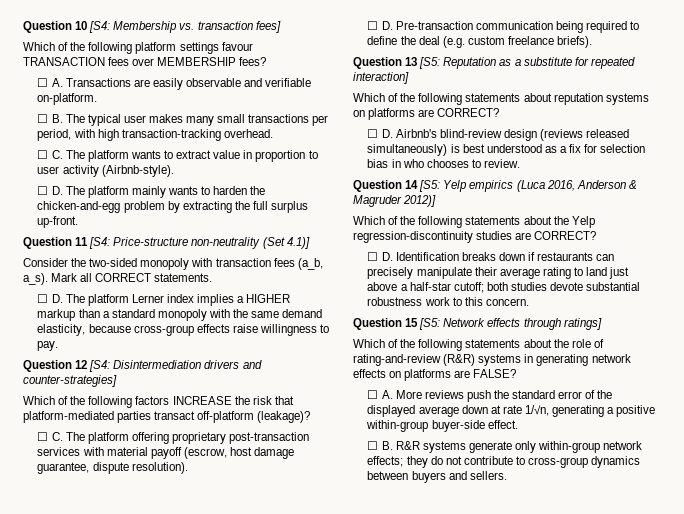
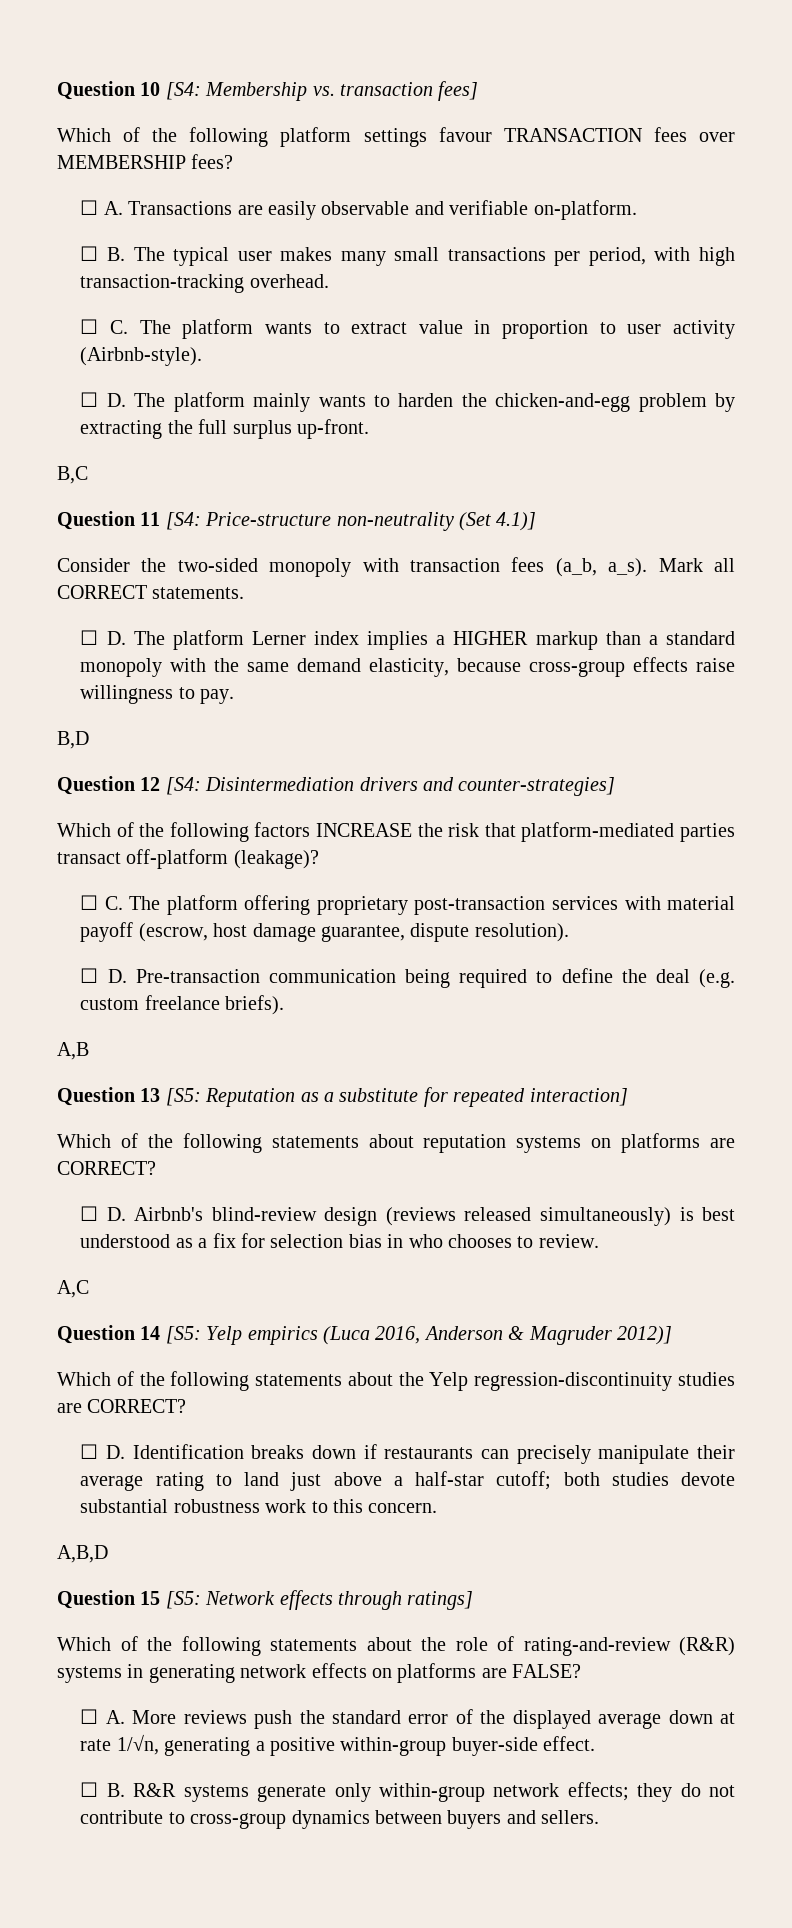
+ B,C
+ B,D
+ A,B
+ A,C
+ A,B,D

